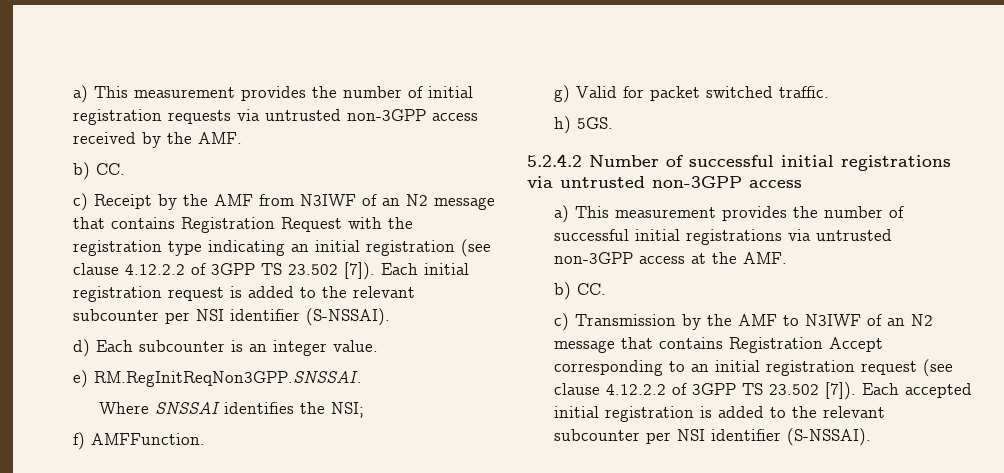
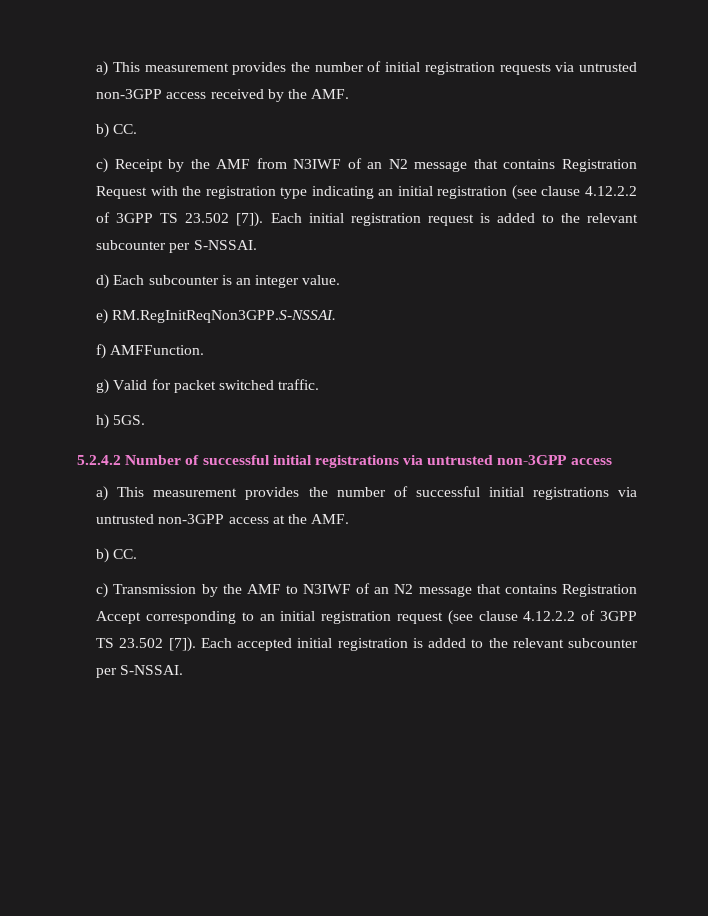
- Each initial registration request is added to the relevant subcounter per NSI identifier (S-NSSAI).
+ Each initial registration request is added to the relevant subcounter per S-NSSAI.
- e) RM.RegInitReqNon3GPP.SNSSAI.
- Where SNSSAI identifies the NSI;
+ e) RM.RegInitReqNon3GPP.S-NSSAI.
- Each accepted initial registration is added to the relevant subcounter per NSI identifier (S-NSSAI).
+ Each accepted initial registration is added to the relevant subcounter per S-NSSAI.

